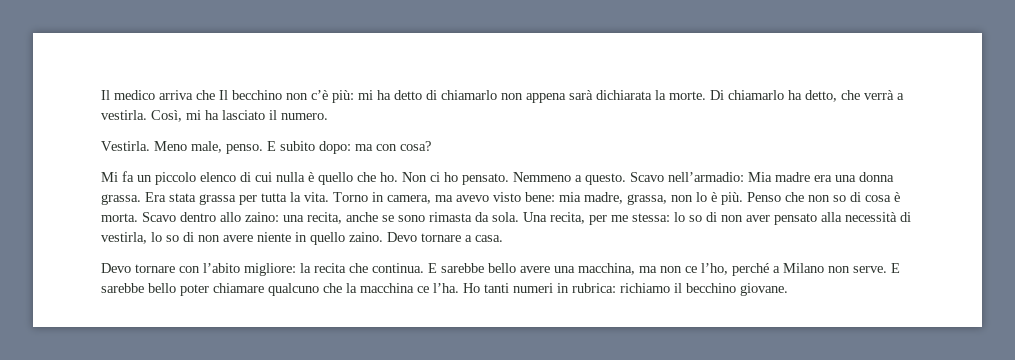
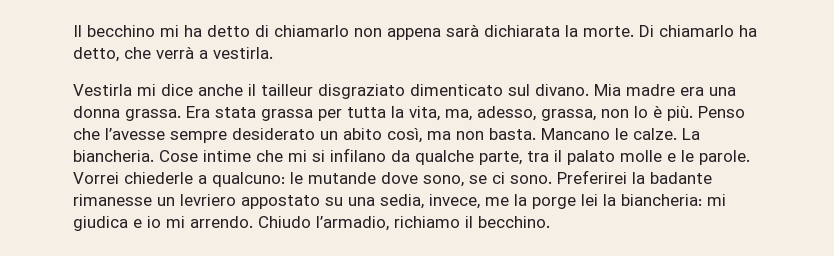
- Il medico arriva che Il becchino non c’è più: mi ha detto di chiamarlo non appena sarà dichiarata la morte.
+ Il becchino mi ha detto di chiamarlo non appena sarà dichiarata la morte.
- Di chiamarlo ha detto, che verrà a vestirla. Così, mi ha lasciato il numero.
- Vestirla. Meno male, penso. E subito dopo: ma con cosa?
- Mi fa un piccolo elenco di cui nulla è quello che ho. Non ci ho pensato. Nemmeno a questo. Scavo nell’armadio: Mia madre era una donna grassa.
+ Di chiamarlo ha detto, che verrà a vestirla.
+ Vestirla mi dice anche il tailleur disgraziato dimenticato sul divano. Mia madre era una donna grassa.
- Era stata grassa per tutta la vita. Torno in camera, ma avevo visto bene: mia madre, grassa, non lo è più.
+ Era stata grassa per tutta la vita, ma, adesso, grassa, non lo è più.
- Penso che non so di cosa è morta. Scavo dentro allo zaino: una recita, anche se sono rimasta da sola. Una recita, per me stessa: lo so di non aver pensato alla necessità di vestirla, lo so di non avere niente in quello zaino. Devo tornare a casa.
- Devo tornare con l’abito migliore: la recita che continua. E sarebbe bello avere una macchina, ma non ce l’ho, perché a Milano non serve. E sarebbe bello poter chiamare qualcuno che la macchina ce l’ha. Ho tanti numeri in rubrica: richiamo il becchino giovane.
+ Penso che l’avesse sempre desiderato un abito così, ma non basta. Mancano le calze. La biancheria. Cose intime che mi si infilano da qualche parte, tra il palato molle e le parole. Vorrei chiederle a qualcuno: le mutande dove sono, se ci sono. Preferirei la badante rimanesse un levriero appostato su una sedia, invece, me la porge lei la biancheria: mi giudica e io mi arrendo. Chiudo l’armadio, richiamo il becchino.

